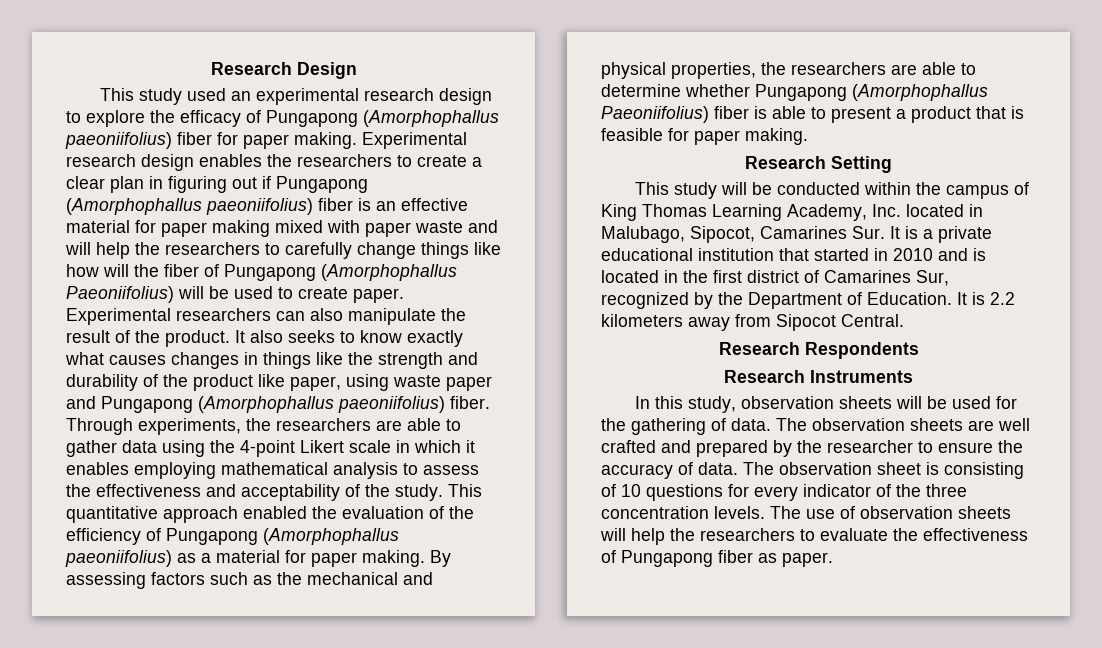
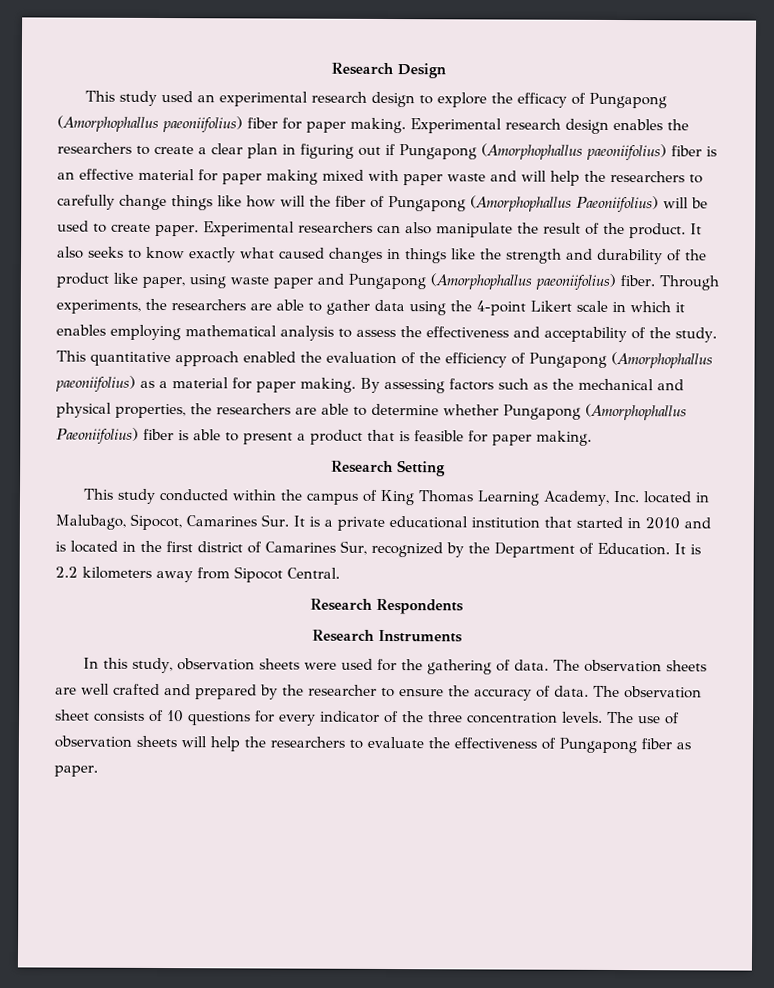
- It also seeks to know exactly what causes changes in things like the strength and durability of the product like paper, using waste paper and Pungapong (Amorphophallus paeoniifolius) fiber.
+ It also seeks to know exactly what caused changes in things like the strength and durability of the product like paper, using waste paper and Pungapong (Amorphophallus paeoniifolius) fiber.
- This study will be conducted within the campus of King Thomas Learning Academy, Inc. located in Malubago, Sipocot, Camarines Sur. It is a private educational institution that started in 2010 and is located in the first district of Camarines Sur, recognized by the Department of Education.
+ This study conducted within the campus of King Thomas Learning Academy, Inc. located in Malubago, Sipocot, Camarines Sur. It is a private educational institution that started in 2010 and is located in the first district of Camarines Sur, recognized by the Department of Education.
- In this study, observation sheets will be used for the gathering of data.
+ In this study, observation sheets were used for the gathering of data.
- The observation sheet is consisting of 10 questions for every indicator of the three concentration levels.
+ The observation sheet consists of 10 questions for every indicator of the three concentration levels.

